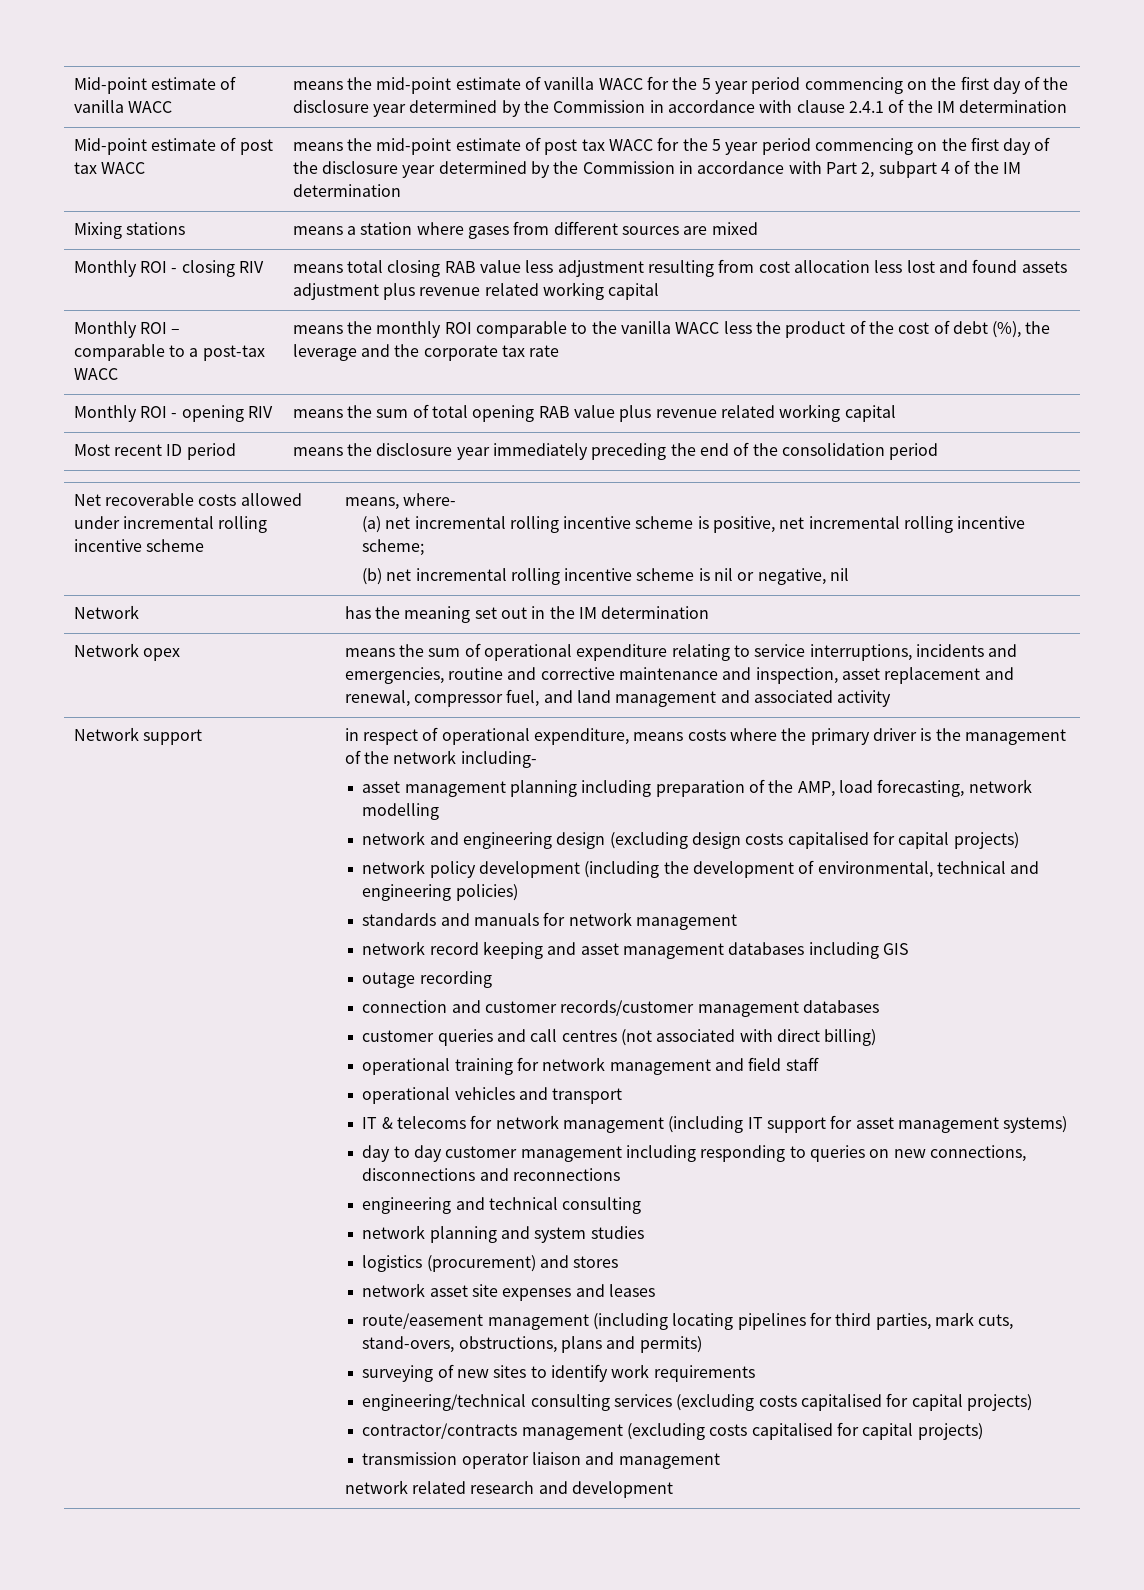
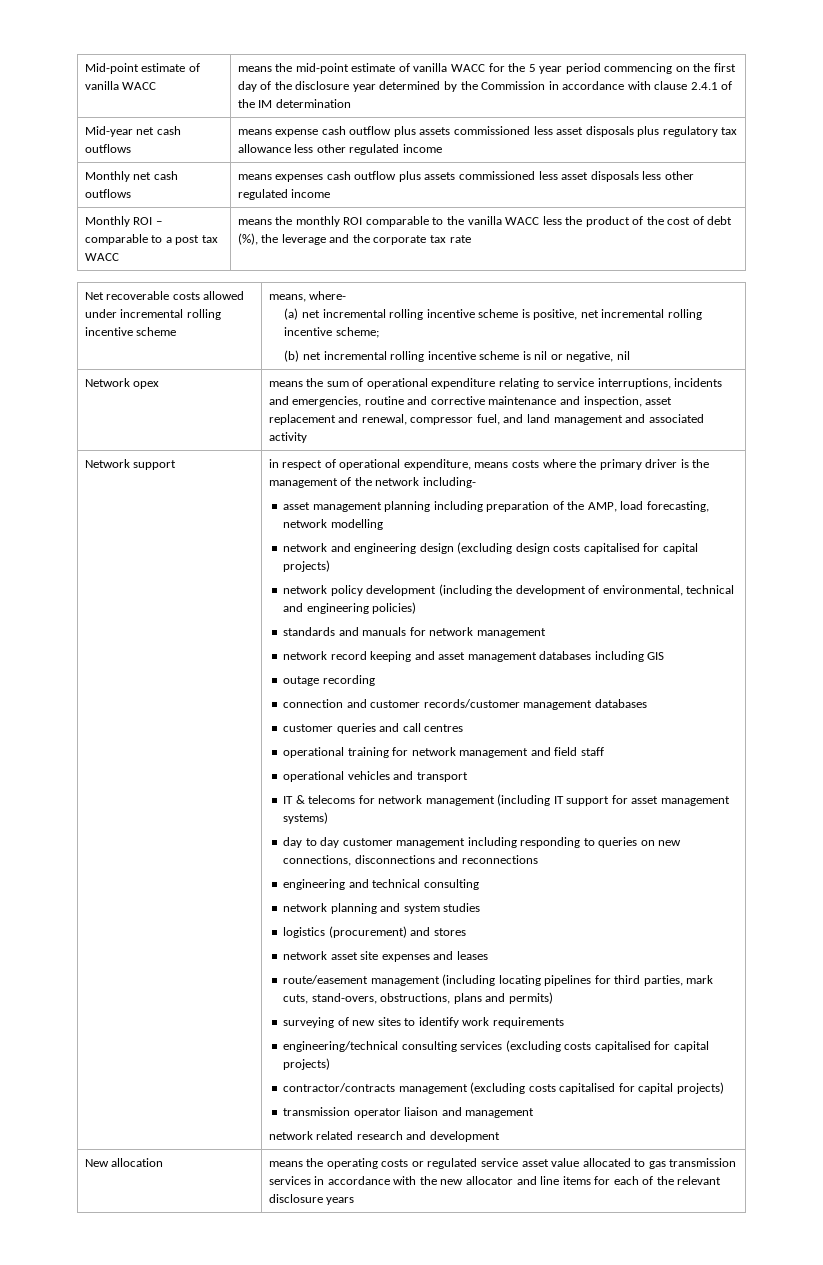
- Mid-point estimate of post tax WACC | means the mid-point estimate of post tax WACC for the 5 year period commencing on the first day of the disclosure year determined by the Commission in accordance with Part 2, subpart 4 of the IM determination
- Mixing stations | means a station where gases from different sources are mixed
- Monthly ROI - closing RIV | means total closing RAB value less adjustment resulting from cost allocation less lost and found assets adjustment plus revenue related working capital
+ Mid-year net cash outflows | means expense cash outflow plus assets commissioned less asset disposals plus regulatory tax allowance less other regulated income
+ Monthly net cash outflows | means expenses cash outflow plus assets commissioned less asset disposals less other regulated income
- Monthly ROI – comparable to a post-tax WACC | means the monthly ROI comparable to the vanilla WACC less the product of the cost of debt (%), the leverage and the corporate tax rate
+ Monthly ROI – comparable to a post tax WACC | means the monthly ROI comparable to the vanilla WACC less the product of the cost of debt (%), the leverage and the corporate tax rate
- Monthly ROI - opening RIV | means the sum of total opening RAB value plus revenue related working capital
- Most recent ID period | means the disclosure year immediately preceding the end of the consolidation period
- Network | has the meaning set out in the IM determination
- customer queries and call centres (not associated with direct billing)
+ customer queries and call centres
+ New allocation | means the operating costs or regulated service asset value allocated to gas transmission services in accordance with the new allocator and line items for each of the relevant disclosure years

